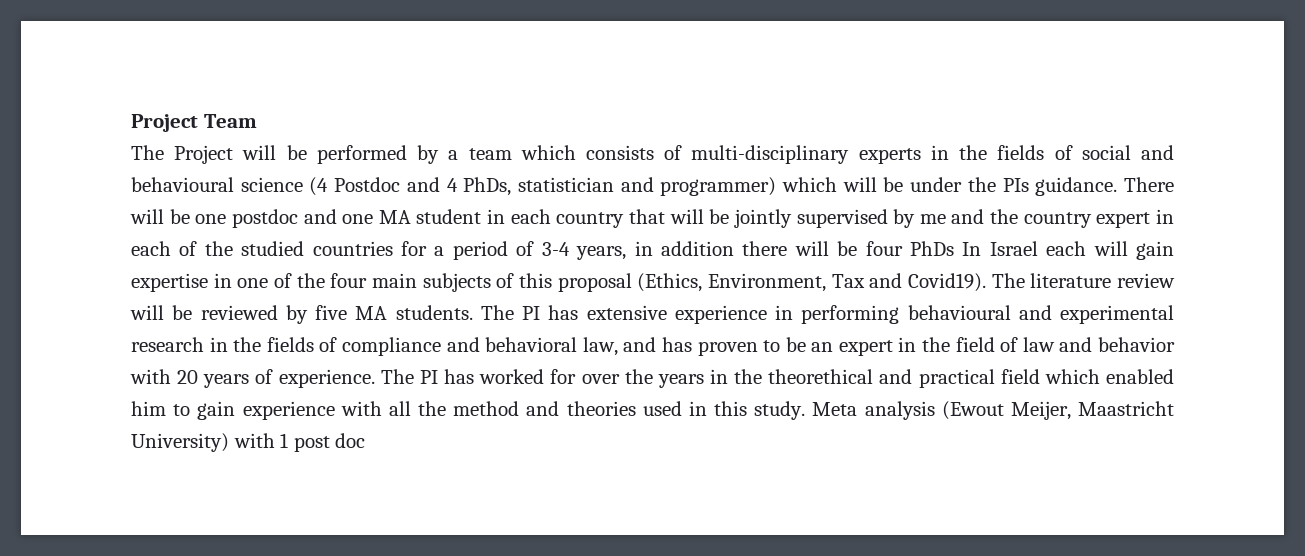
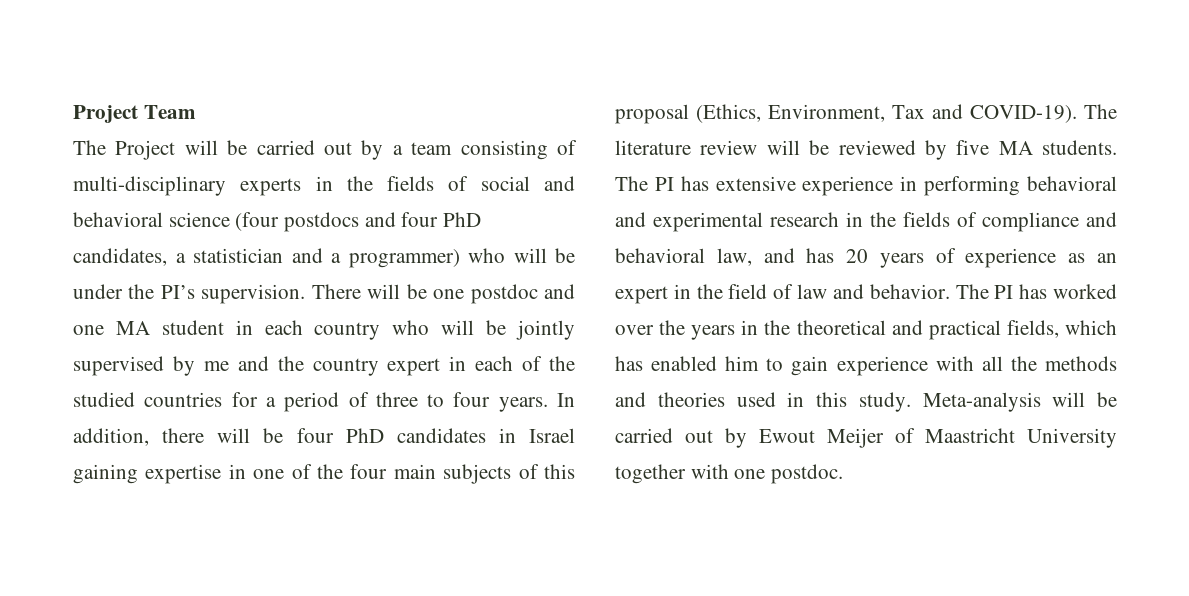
- The Project will be performed by a team which consists of multi-disciplinary experts in the fields of social and behavioural science (4 Postdoc and 4 PhDs, statistician and programmer) which will be under the PIs guidance.
+ The Project will be carried out by a team consisting of multi-disciplinary experts in the fields of social and behavioral science (four postdocs and four PhD candidates, a statistician and a programmer) who will be under the PI’s supervision.
- There will be one postdoc and one MA student in each country that will be jointly supervised by me and the country expert in each of the studied countries for a period of 3-4 years, in addition there will be four PhDs In Israel each will gain expertise in one of the four main subjects of this proposal (Ethics, Environment, Tax and Covid19).
+ There will be one postdoc and one MA student in each country who will be jointly supervised by me and the country expert in each of the studied countries for a period of three to four years. In addition, there will be four PhD candidates in Israel gaining expertise in one of the four main subjects of this proposal (Ethics, Environment, Tax and COVID-19).
- The PI has extensive experience in performing behavioural and experimental research in the fields of compliance and behavioral law, and has proven to be an expert in the field of law and behavior with 20 years of experience.
+ The PI has extensive experience in performing behavioral and experimental research in the fields of compliance and behavioral law, and has 20 years of experience as an expert in the field of law and behavior.
- The PI has worked for over the years in the theorethical and practical field which enabled him to gain experience with all the method and theories used in this study.
+ The PI has worked over the years in the theoretical and practical fields, which has enabled him to gain experience with all the methods and theories used in this study.
- Meta analysis (Ewout Meijer, Maastricht University) with 1 post doc
+ Meta-analysis will be carried out by Ewout Meijer of Maastricht University together with one postdoc.

